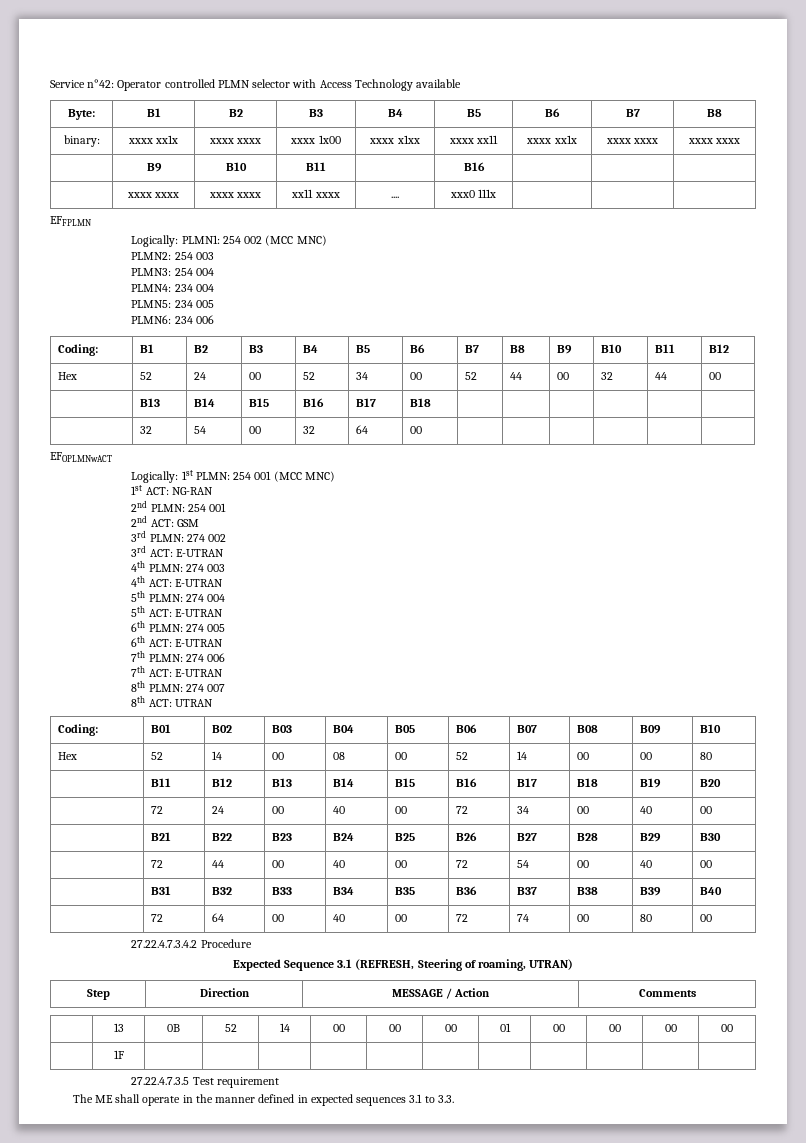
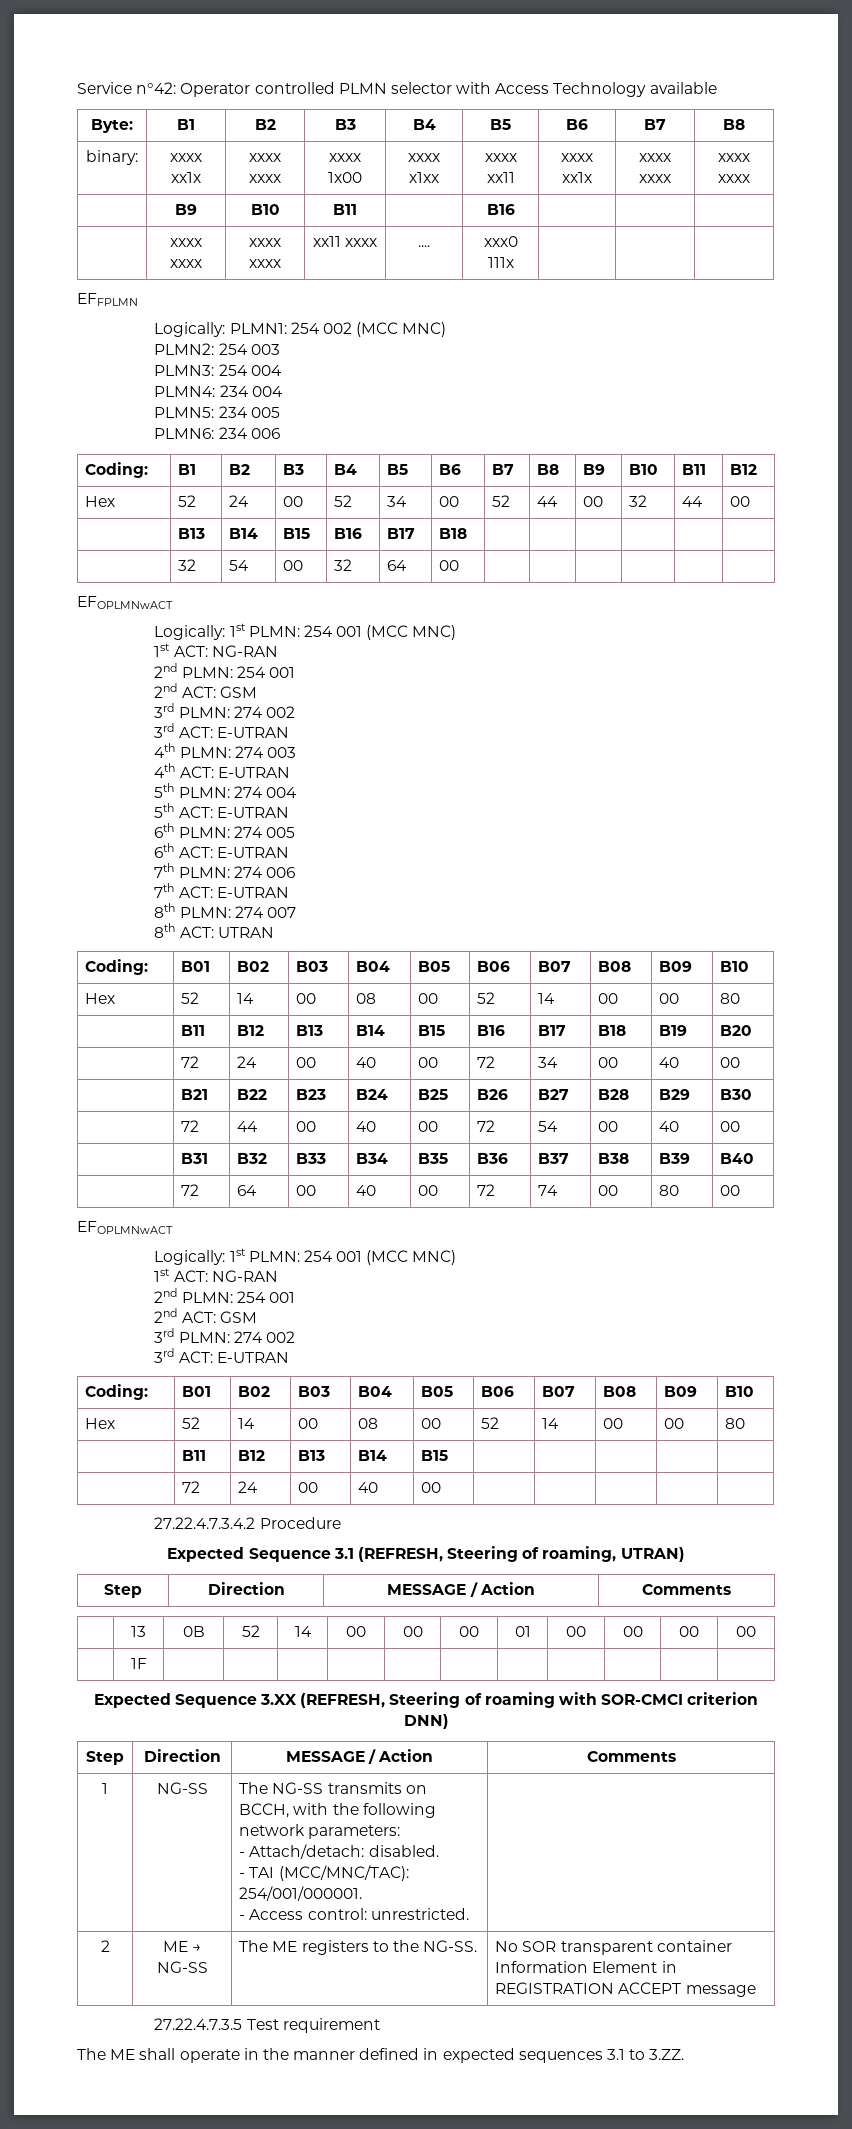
  | 72 | 64 | 00 | 40 | 00 | 72 | 74 | 00 | 80 | 00
+ EFOPLMNwACT
+ Logically: 1st PLMN: 254 001 (MCC MNC)
+ 1st ACT: NG-RAN
+ 2nd PLMN: 254 001
+ 2nd ACT: GSM
+ 3rd PLMN: 274 002
+ 3rd ACT: E-UTRAN
+ Coding: | B01 | B02 | B03 | B04 | B05 | B06 | B07 | B08 | B09 | B10
+ Hex | 52 | 14 | 00 | 08 | 00 | 52 | 14 | 00 | 00 | 80
+ | B11 | B12 | B13 | B14 | B15 | | | | |
+ | 72 | 24 | 00 | 40 | 00 | | | | |
+ Expected Sequence 3.XX (REFRESH, Steering of roaming with SOR-CMCI criterion DNN)
+ Step | Direction | MESSAGE / Action | Comments
+ 1 | NG-SS | The NG-SS transmits on BCCH, with the following network parameters:
+ - Attach/detach: disabled.
+ - TAI (MCC/MNC/TAC): 254/001/000001.
+ - Access control: unrestricted. |
+ 2 | ME → NG-SS | The ME registers to the NG-SS. | No SOR transparent container Information Element in REGISTRATION ACCEPT message
- The ME shall operate in the manner defined in expected sequences 3.1 to 3.3.
+ The ME shall operate in the manner defined in expected sequences 3.1 to 3.ZZ.

